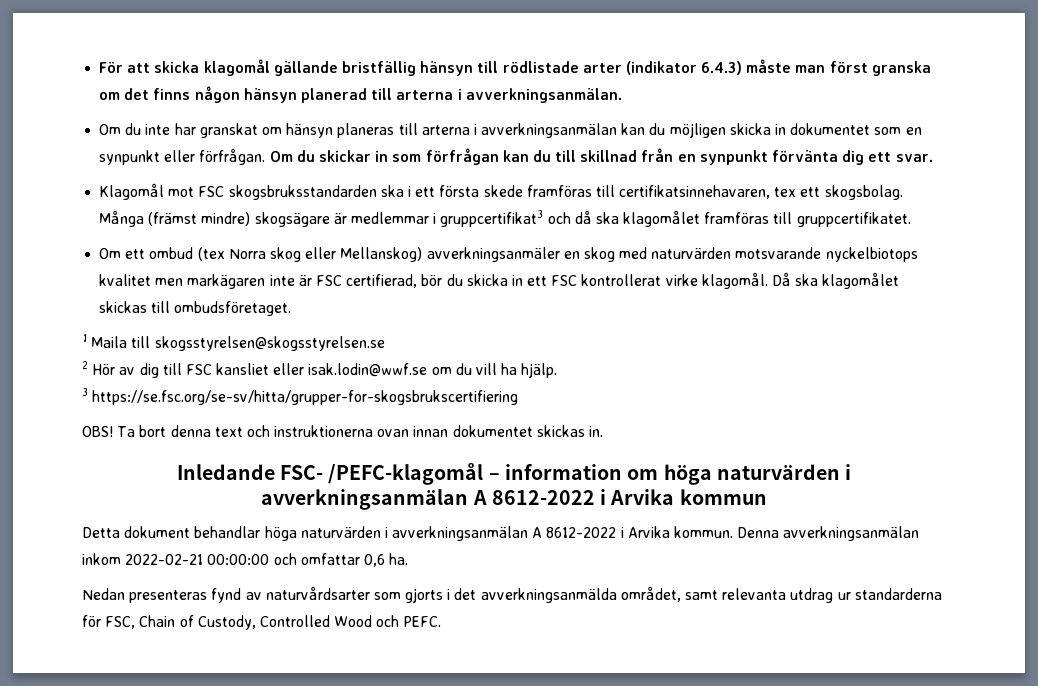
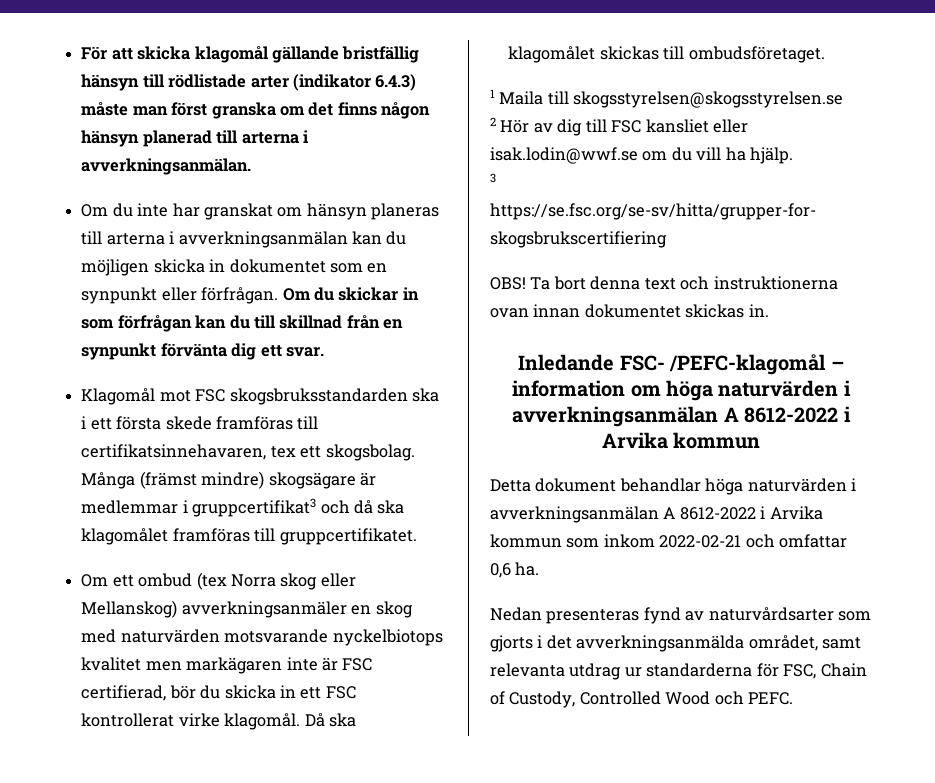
- Detta dokument behandlar höga naturvärden i avverkningsanmälan A 8612-2022 i Arvika kommun. Denna avverkningsanmälan inkom 2022-02-21 00:00:00 och omfattar 0,6 ha.
+ Detta dokument behandlar höga naturvärden i avverkningsanmälan A 8612-2022 i Arvika kommun som inkom 2022-02-21 och omfattar 0,6 ha.

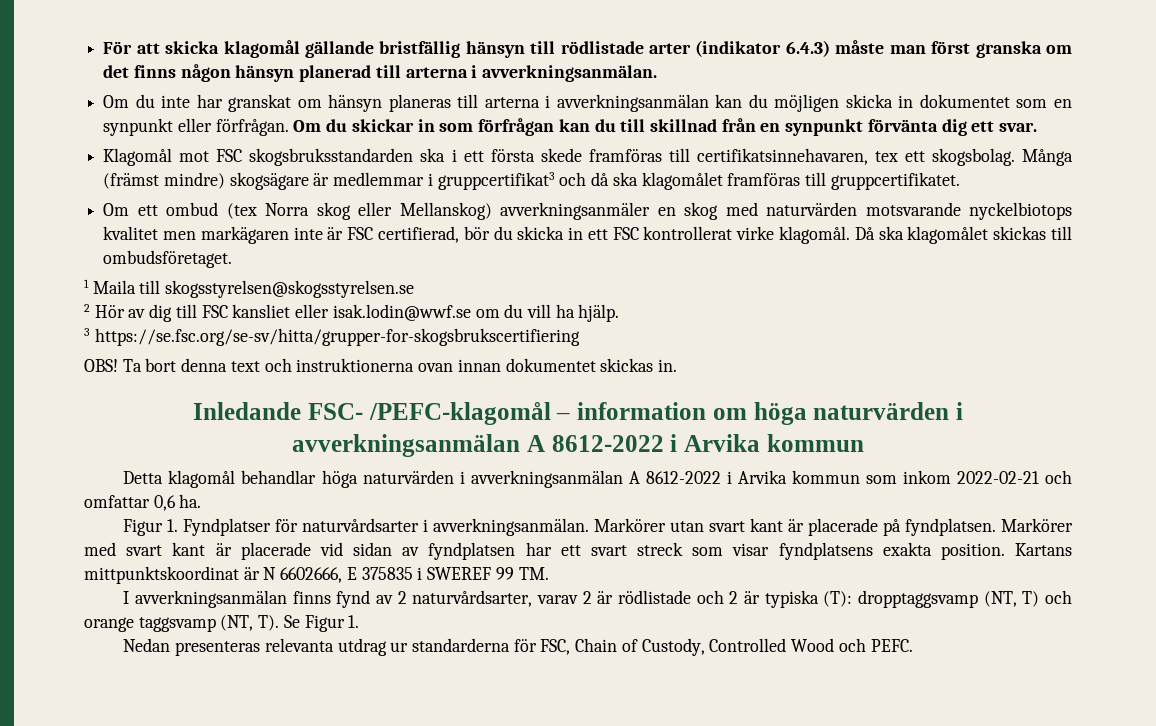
- Detta dokument behandlar höga naturvärden i avverkningsanmälan A 8612-2022 i Arvika kommun som inkom 2022-02-21 och omfattar 0,6 ha.
+ Detta klagomål behandlar höga naturvärden i avverkningsanmälan A 8612-2022 i Arvika kommun som inkom 2022-02-21 och omfattar 0,6 ha.
- Nedan presenteras fynd av naturvårdsarter som gjorts i det avverkningsanmälda området, samt relevanta utdrag ur standarderna för FSC, Chain of Custody, Controlled Wood och PEFC.
+ Figur 1. Fyndplatser för naturvårdsarter i avverkningsanmälan. Markörer utan svart kant är placerade på fyndplatsen. Markörer med svart kant är placerade vid sidan av fyndplatsen har ett svart streck som visar fyndplatsens exakta position. Kartans mittpunktskoordinat är N 6602666, E 375835 i SWEREF 99 TM.
+ I avverkningsanmälan finns fynd av 2 naturvårdsarter, varav 2 är rödlistade och 2 är typiska (T): dropptaggsvamp (NT, T) och orange taggsvamp (NT, T). Se Figur 1.
+ Nedan presenteras relevanta utdrag ur standarderna för FSC, Chain of Custody, Controlled Wood och PEFC.

